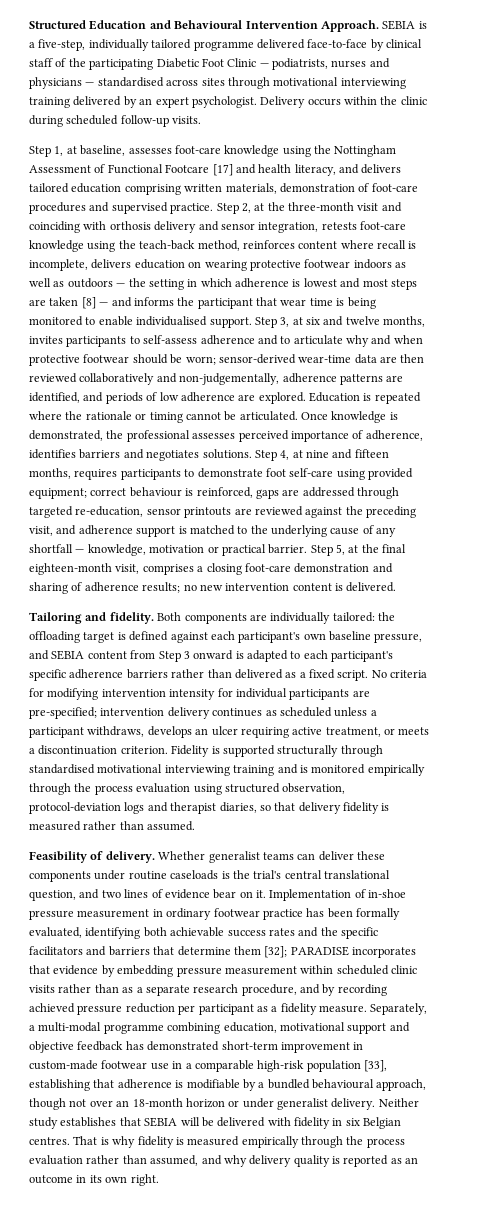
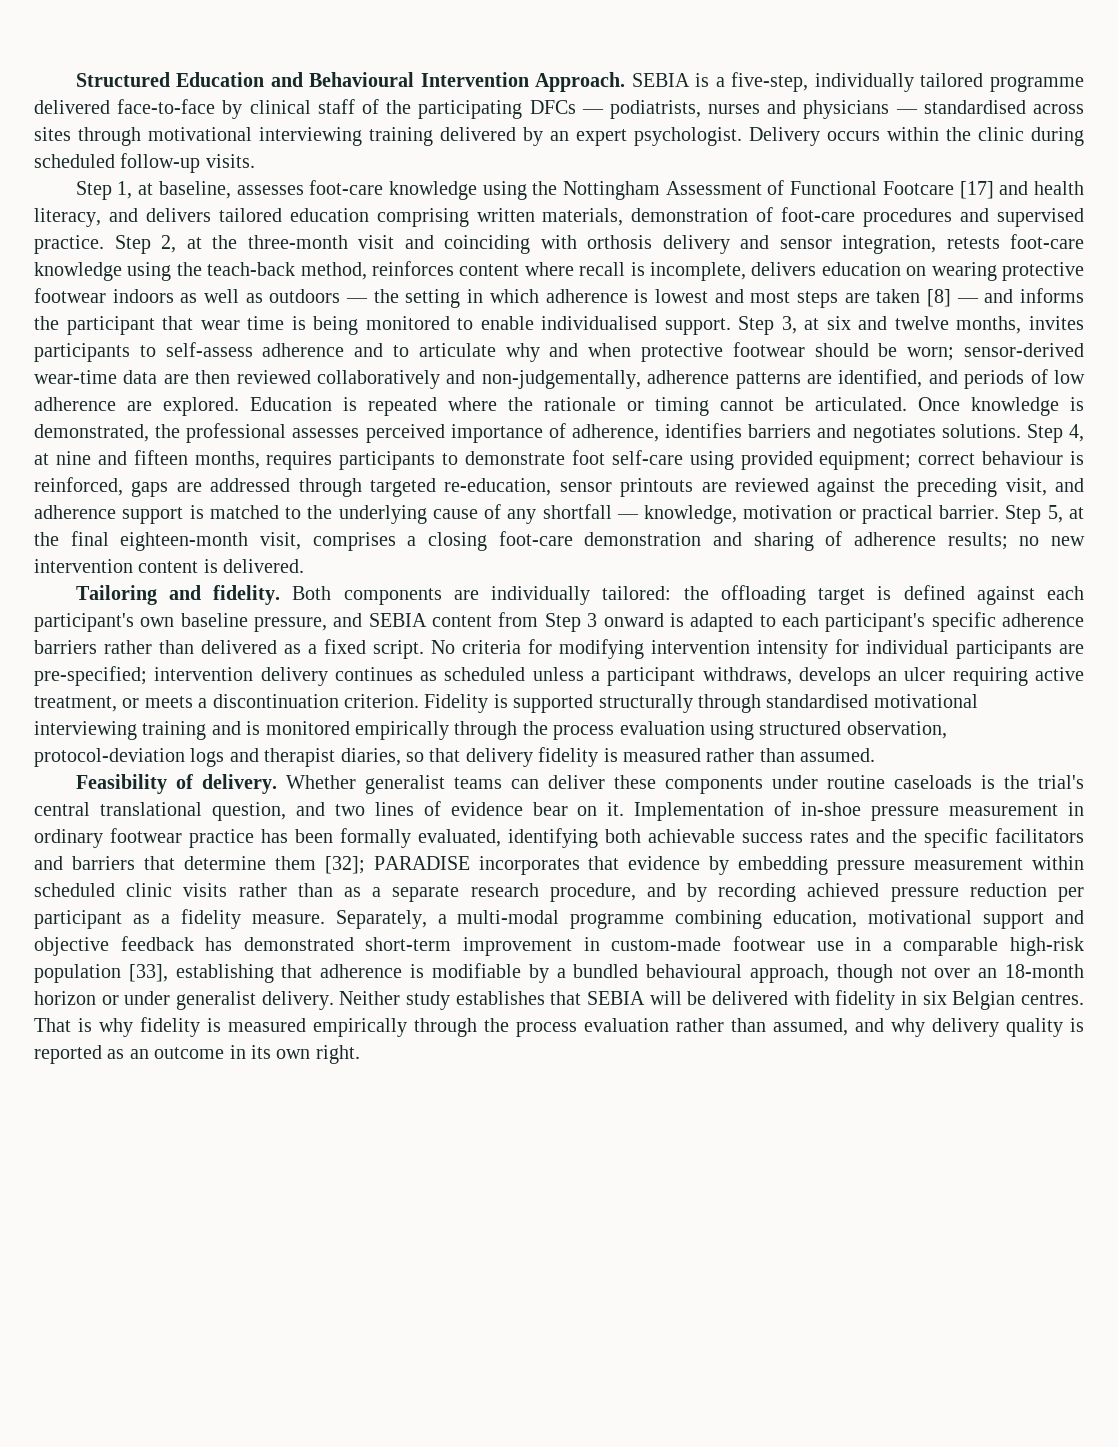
- SEBIA is a five-step, individually tailored programme delivered face-to-face by clinical staff of the participating Diabetic Foot Clinic — podiatrists, nurses and physicians — standardised across sites through motivational interviewing training delivered by an expert psychologist.
+ SEBIA is a five-step, individually tailored programme delivered face-to-face by clinical staff of the participating DFCs — podiatrists, nurses and physicians — standardised across sites through motivational interviewing training delivered by an expert psychologist.

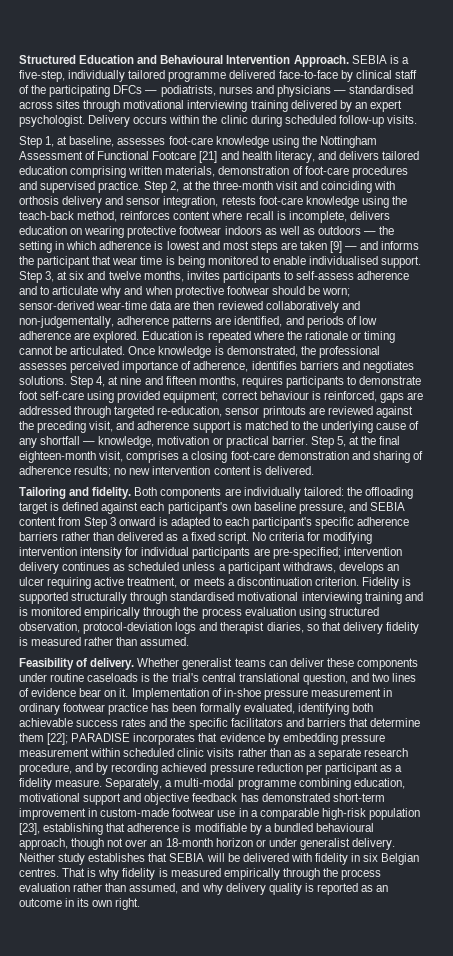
- Step 1, at baseline, assesses foot-care knowledge using the Nottingham Assessment of Functional Footcare [17] and health literacy, and delivers tailored education comprising written materials, demonstration of foot-care procedures and supervised practice.
+ Step 1, at baseline, assesses foot-care knowledge using the Nottingham Assessment of Functional Footcare [21] and health literacy, and delivers tailored education comprising written materials, demonstration of foot-care procedures and supervised practice.
- Step 2, at the three-month visit and coinciding with orthosis delivery and sensor integration, retests foot-care knowledge using the teach-back method, reinforces content where recall is incomplete, delivers education on wearing protective footwear indoors as well as outdoors — the setting in which adherence is lowest and most steps are taken [8] — and informs the participant that wear time is being monitored to enable individualised support.
+ Step 2, at the three-month visit and coinciding with orthosis delivery and sensor integration, retests foot-care knowledge using the teach-back method, reinforces content where recall is incomplete, delivers education on wearing protective footwear indoors as well as outdoors — the setting in which adherence is lowest and most steps are taken [9] — and informs the participant that wear time is being monitored to enable individualised support.
- Implementation of in-shoe pressure measurement in ordinary footwear practice has been formally evaluated, identifying both achievable success rates and the specific facilitators and barriers that determine them [32]; PARADISE incorporates that evidence by embedding pressure measurement within scheduled clinic visits rather than as a separate research procedure, and by recording achieved pressure reduction per participant as a fidelity measure.
+ Implementation of in-shoe pressure measurement in ordinary footwear practice has been formally evaluated, identifying both achievable success rates and the specific facilitators and barriers that determine them [22]; PARADISE incorporates that evidence by embedding pressure measurement within scheduled clinic visits rather than as a separate research procedure, and by recording achieved pressure reduction per participant as a fidelity measure.
- Separately, a multi-modal programme combining education, motivational support and objective feedback has demonstrated short-term improvement in custom-made footwear use in a comparable high-risk population [33], establishing that adherence is modifiable by a bundled behavioural approach, though not over an 18-month horizon or under generalist delivery.
+ Separately, a multi-modal programme combining education, motivational support and objective feedback has demonstrated short-term improvement in custom-made footwear use in a comparable high-risk population [23], establishing that adherence is modifiable by a bundled behavioural approach, though not over an 18-month horizon or under generalist delivery.

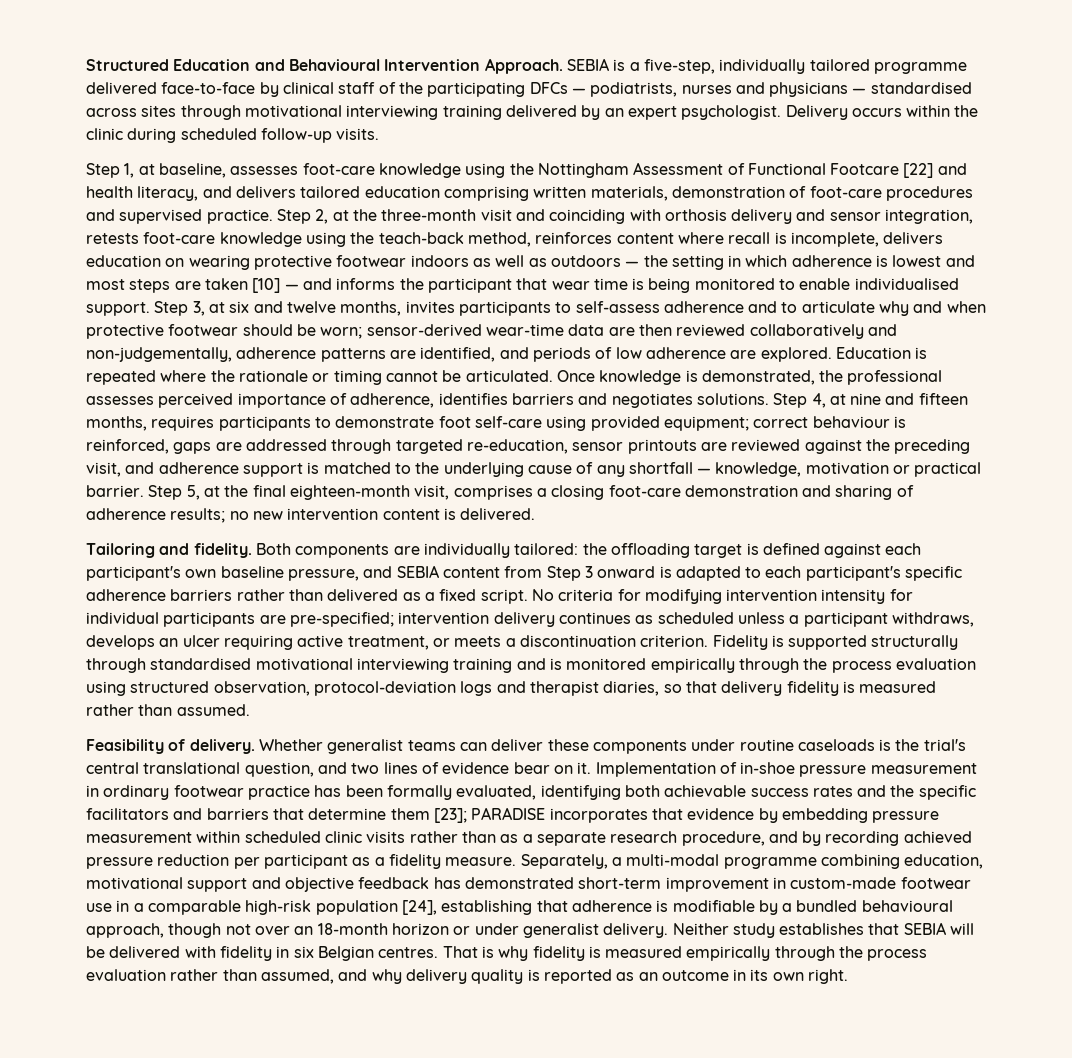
- Step 1, at baseline, assesses foot-care knowledge using the Nottingham Assessment of Functional Footcare [21] and health literacy, and delivers tailored education comprising written materials, demonstration of foot-care procedures and supervised practice.
+ Step 1, at baseline, assesses foot-care knowledge using the Nottingham Assessment of Functional Footcare [22] and health literacy, and delivers tailored education comprising written materials, demonstration of foot-care procedures and supervised practice.
- Step 2, at the three-month visit and coinciding with orthosis delivery and sensor integration, retests foot-care knowledge using the teach-back method, reinforces content where recall is incomplete, delivers education on wearing protective footwear indoors as well as outdoors — the setting in which adherence is lowest and most steps are taken [9] — and informs the participant that wear time is being monitored to enable individualised support.
+ Step 2, at the three-month visit and coinciding with orthosis delivery and sensor integration, retests foot-care knowledge using the teach-back method, reinforces content where recall is incomplete, delivers education on wearing protective footwear indoors as well as outdoors — the setting in which adherence is lowest and most steps are taken [10] — and informs the participant that wear time is being monitored to enable individualised support.
- Implementation of in-shoe pressure measurement in ordinary footwear practice has been formally evaluated, identifying both achievable success rates and the specific facilitators and barriers that determine them [22]; PARADISE incorporates that evidence by embedding pressure measurement within scheduled clinic visits rather than as a separate research procedure, and by recording achieved pressure reduction per participant as a fidelity measure.
+ Implementation of in-shoe pressure measurement in ordinary footwear practice has been formally evaluated, identifying both achievable success rates and the specific facilitators and barriers that determine them [23]; PARADISE incorporates that evidence by embedding pressure measurement within scheduled clinic visits rather than as a separate research procedure, and by recording achieved pressure reduction per participant as a fidelity measure.
- Separately, a multi-modal programme combining education, motivational support and objective feedback has demonstrated short-term improvement in custom-made footwear use in a comparable high-risk population [23], establishing that adherence is modifiable by a bundled behavioural approach, though not over an 18-month horizon or under generalist delivery.
+ Separately, a multi-modal programme combining education, motivational support and objective feedback has demonstrated short-term improvement in custom-made footwear use in a comparable high-risk population [24], establishing that adherence is modifiable by a bundled behavioural approach, though not over an 18-month horizon or under generalist delivery.

